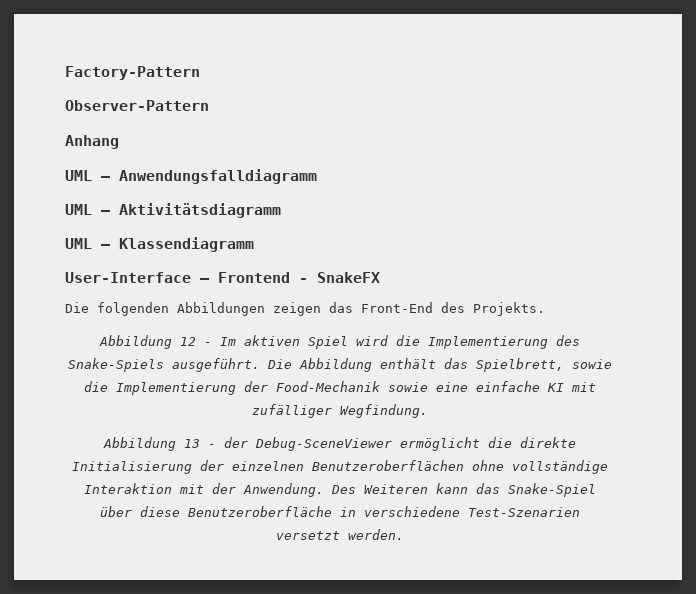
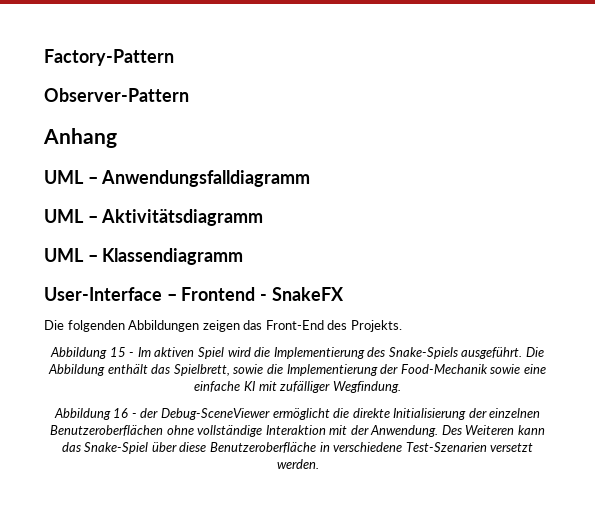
- Abbildung 12 - Im aktiven Spiel wird die Implementierung des Snake-Spiels ausgeführt.
+ Abbildung 15 - Im aktiven Spiel wird die Implementierung des Snake-Spiels ausgeführt.
- Abbildung 13 - der Debug-SceneViewer ermöglicht die direkte Initialisierung der einzelnen Benutzeroberflächen ohne vollständige Interaktion mit der Anwendung.
+ Abbildung 16 - der Debug-SceneViewer ermöglicht die direkte Initialisierung der einzelnen Benutzeroberflächen ohne vollständige Interaktion mit der Anwendung.

